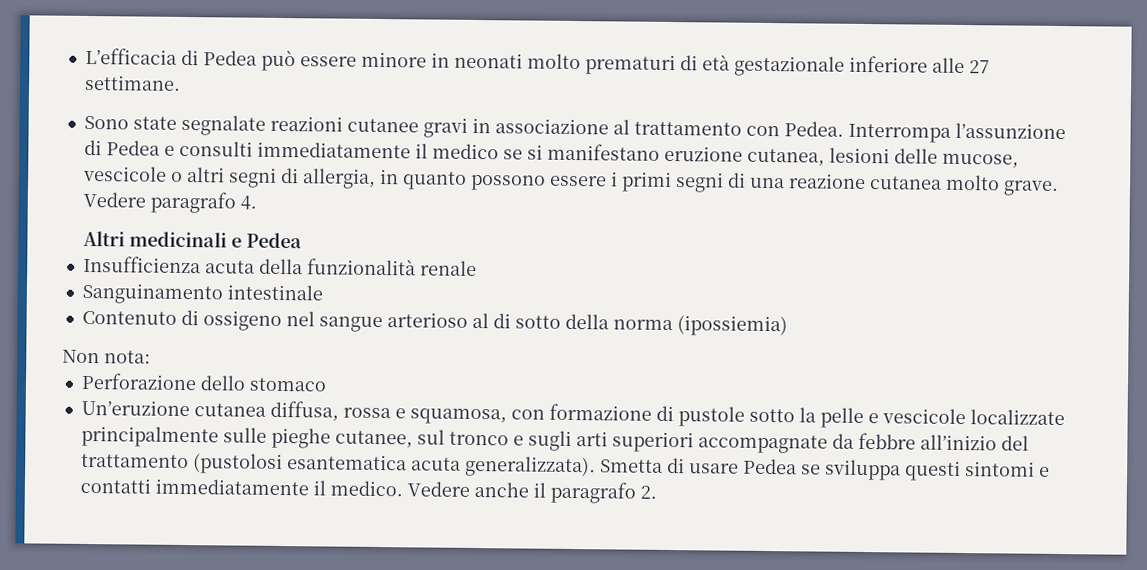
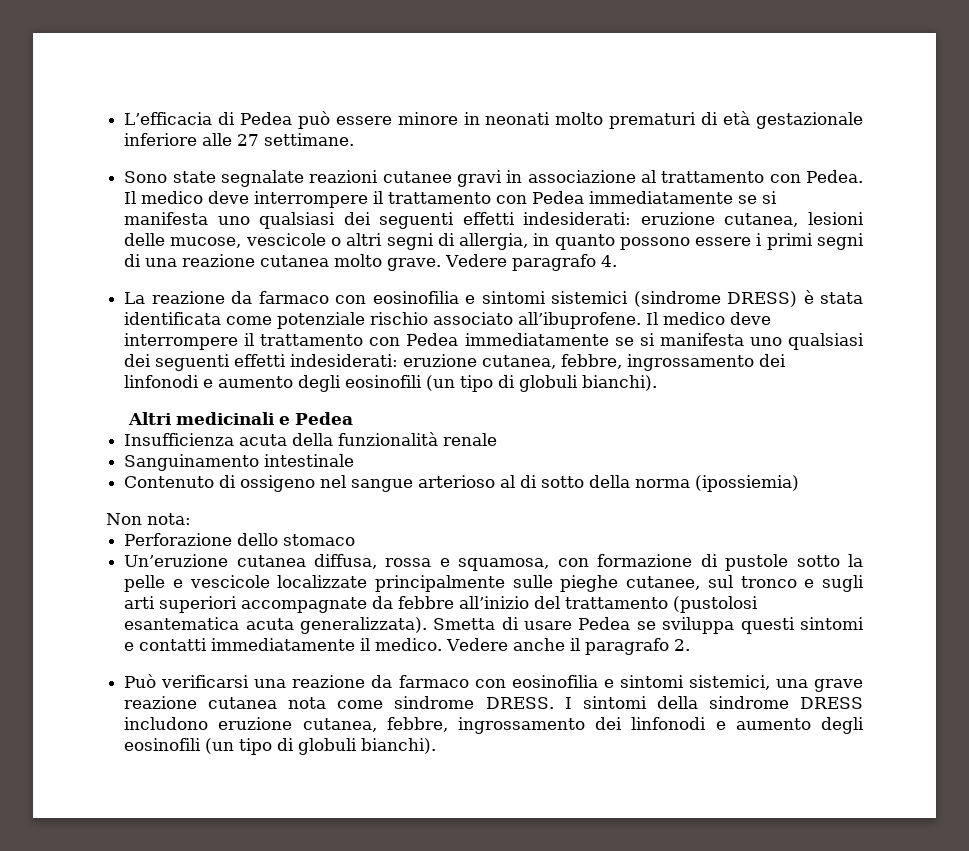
- Interrompa l’assunzione di Pedea e consulti immediatamente il medico se si manifestano eruzione cutanea, lesioni delle mucose, vescicole o altri segni di allergia, in quanto possono essere i primi segni di una reazione cutanea molto grave.
+ Il medico deve interrompere il trattamento con Pedea immediatamente se si manifesta uno qualsiasi dei seguenti effetti indesiderati: eruzione cutanea, lesioni delle mucose, vescicole o altri segni di allergia, in quanto possono essere i primi segni di una reazione cutanea molto grave.
+ La reazione da farmaco con eosinofilia e sintomi sistemici (sindrome DRESS) è stata identificata come potenziale rischio associato all’ibuprofene. Il medico deve interrompere il trattamento con Pedea immediatamente se si manifesta uno qualsiasi dei seguenti effetti indesiderati: eruzione cutanea, febbre, ingrossamento dei linfonodi e aumento degli eosinofili (un tipo di globuli bianchi).
+ Può verificarsi una reazione da farmaco con eosinofilia e sintomi sistemici, una grave reazione cutanea nota come sindrome DRESS. I sintomi della sindrome DRESS includono eruzione cutanea, febbre, ingrossamento dei linfonodi e aumento degli eosinofili (un tipo di globuli bianchi).

